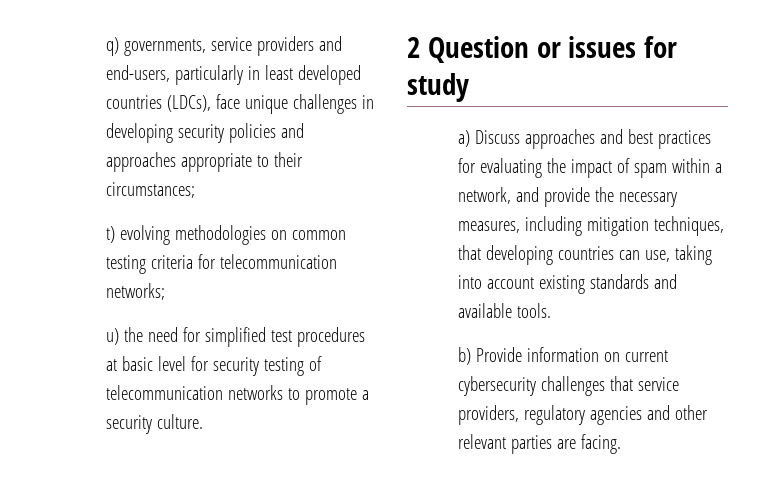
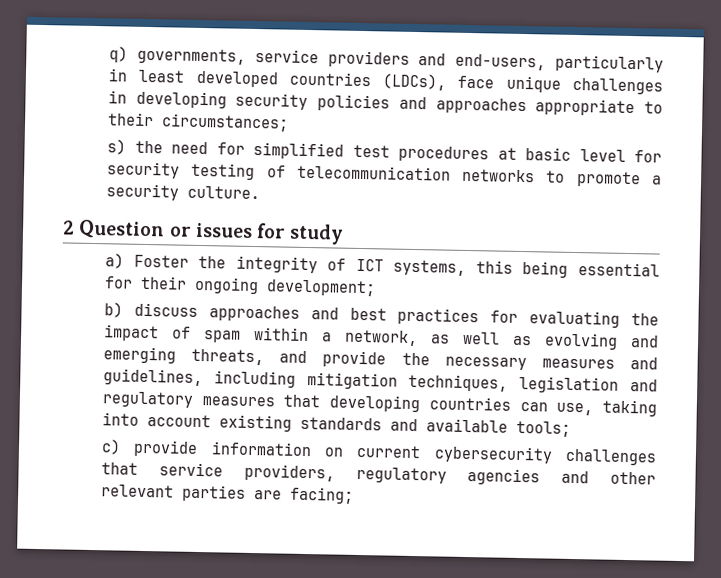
- t) evolving methodologies on common testing criteria for telecommunication networks;
- u) the need for simplified test procedures at basic level for security testing of telecommunication networks to promote a security culture.
+ s) the need for simplified test procedures at basic level for security testing of telecommunication networks to promote a security culture.
- a) Discuss approaches and best practices for evaluating the impact of spam within a network, and provide the necessary measures, including mitigation techniques, that developing countries can use, taking into account existing standards and available tools.
- b) Provide information on current cybersecurity challenges that service providers, regulatory agencies and other relevant parties are facing.
+ a) Foster the integrity of ICT systems, this being essential for their ongoing development;
+ b) discuss approaches and best practices for evaluating the impact of spam within a network, as well as evolving and emerging threats, and provide the necessary measures and guidelines, including mitigation techniques, legislation and regulatory measures that developing countries can use, taking into account existing standards and available tools;
+ c) provide information on current cybersecurity challenges that service providers, regulatory agencies and other relevant parties are facing;

